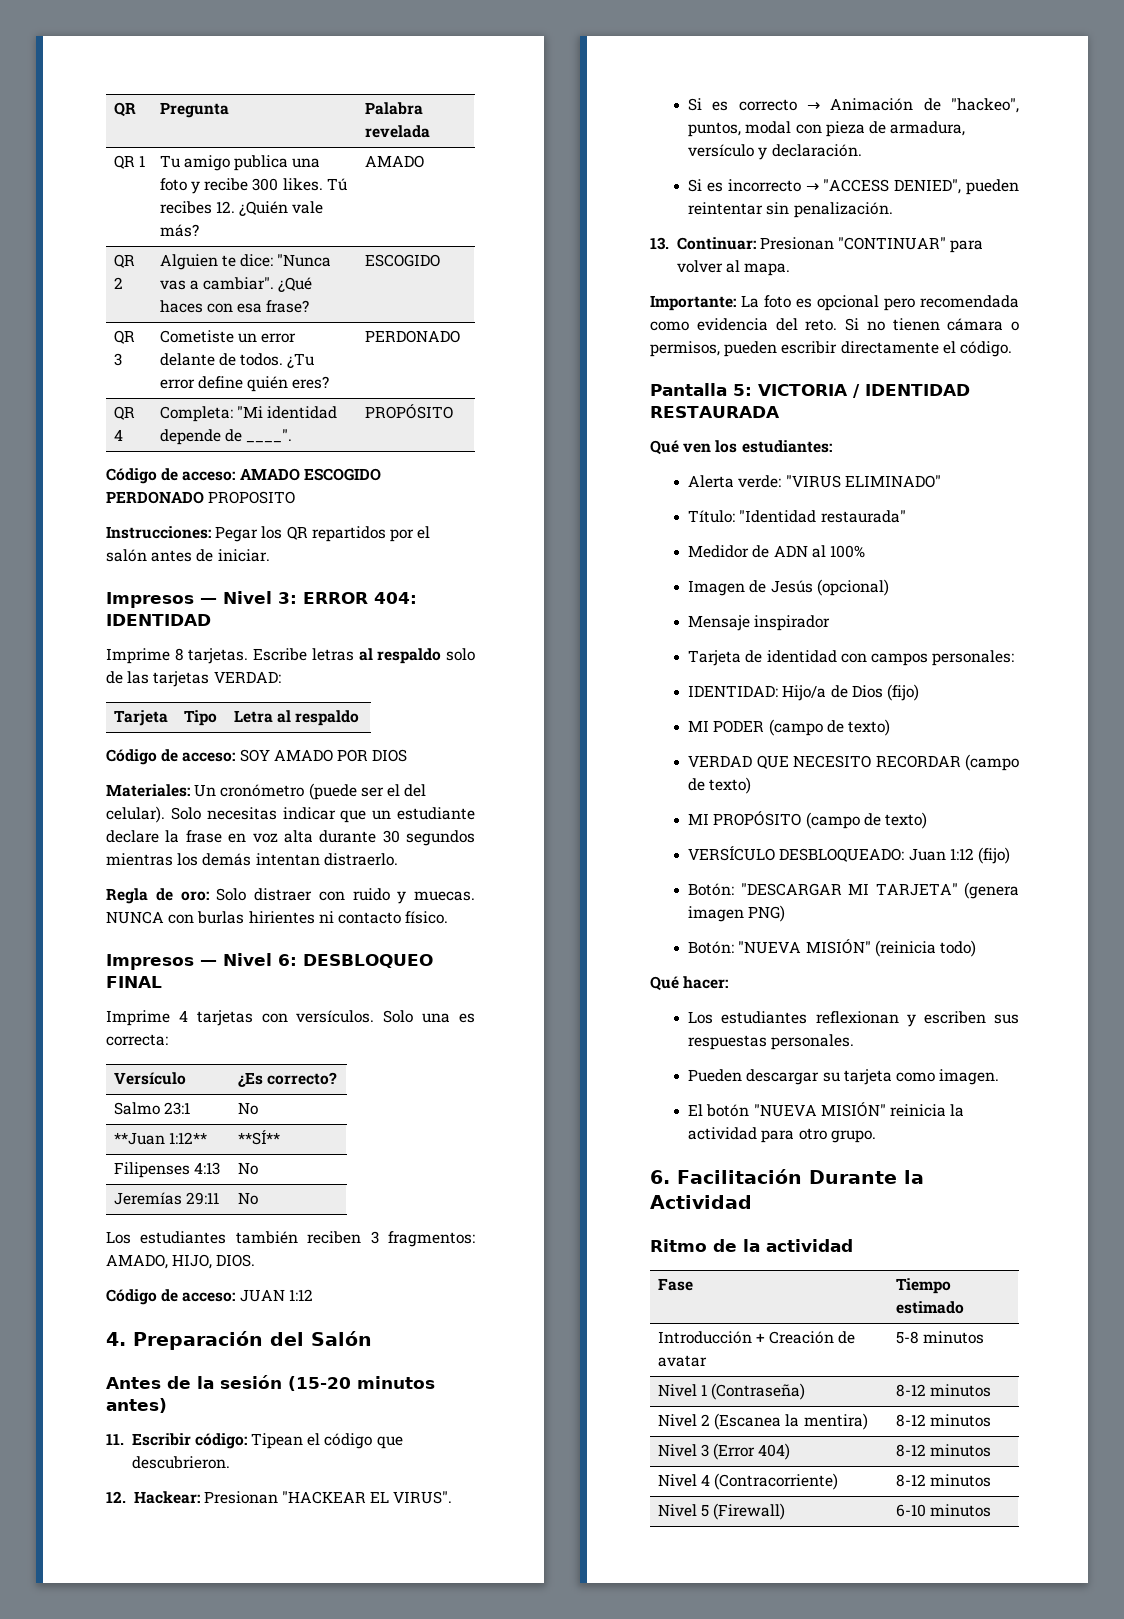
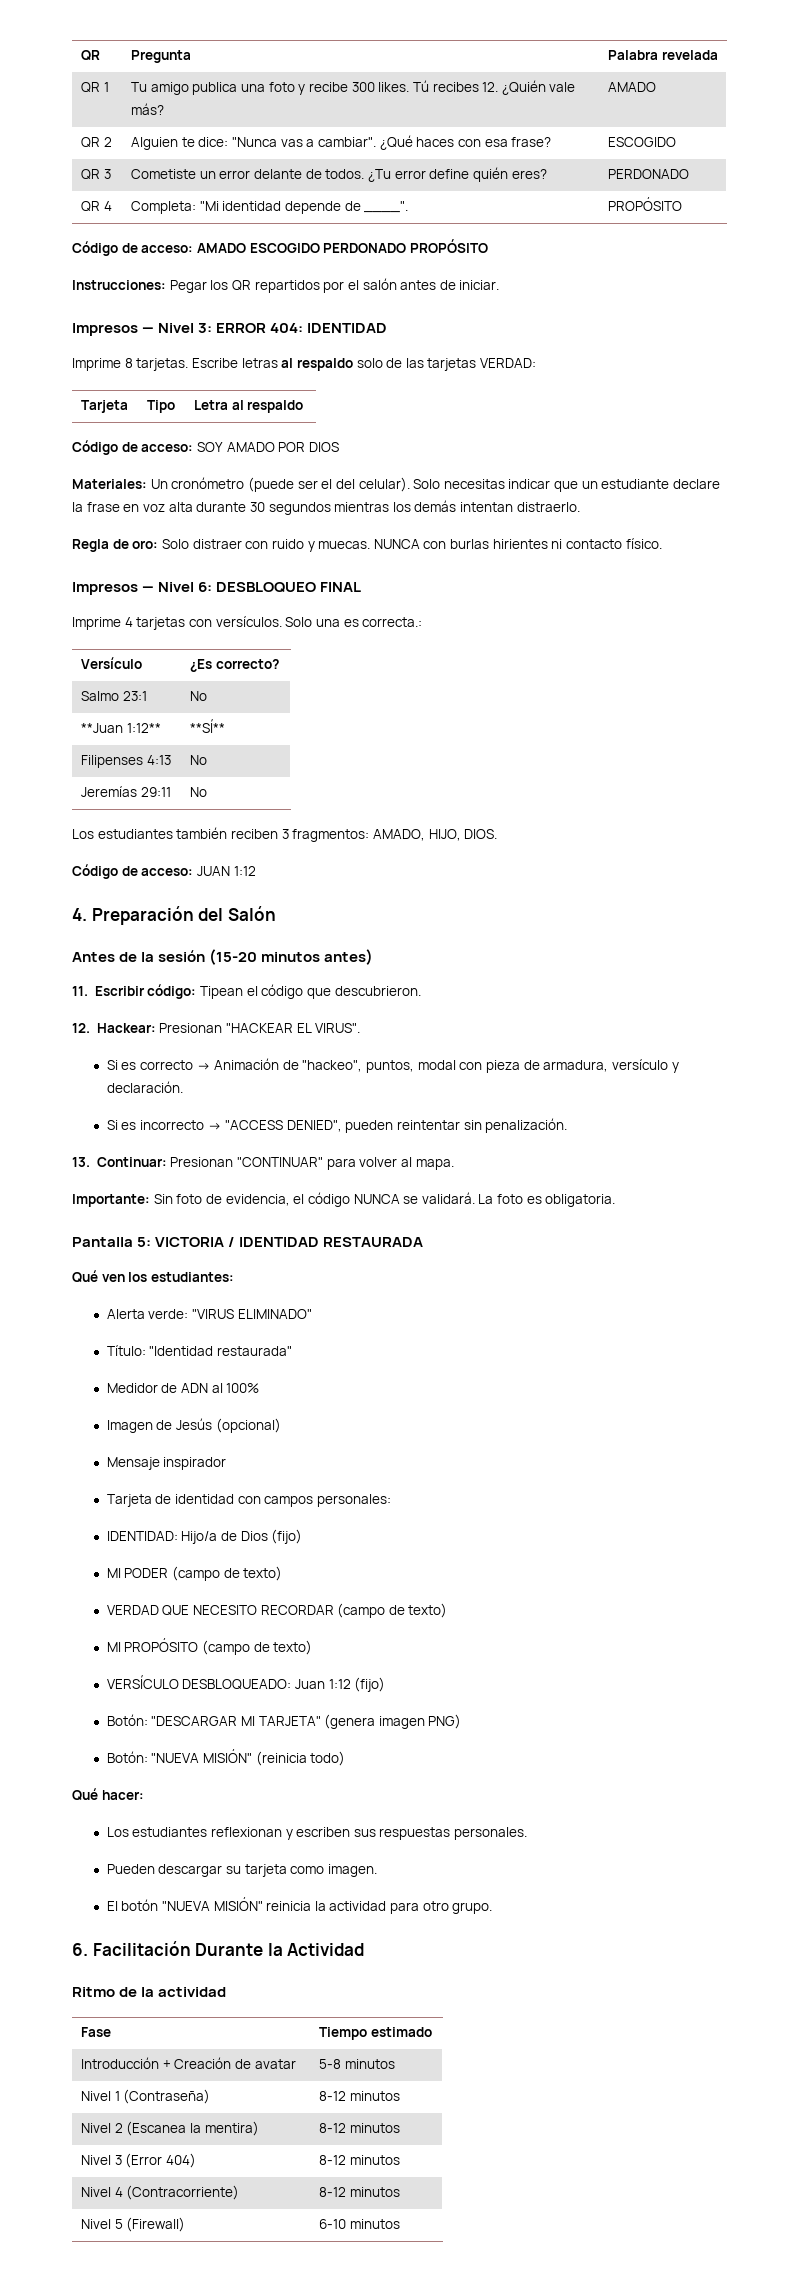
- Código de acceso: AMADO ESCOGIDO PERDONADO PROPOSITO
+ Código de acceso: AMADO ESCOGIDO PERDONADO PROPÓSITO
- Solo una es correcta:
+ Solo una es correcta.:
- Importante: La foto es opcional pero recomendada como evidencia del reto. Si no tienen cámara o permisos, pueden escribir directamente el código.
+ Importante: Sin foto de evidencia, el código NUNCA se validará. La foto es obligatoria.

